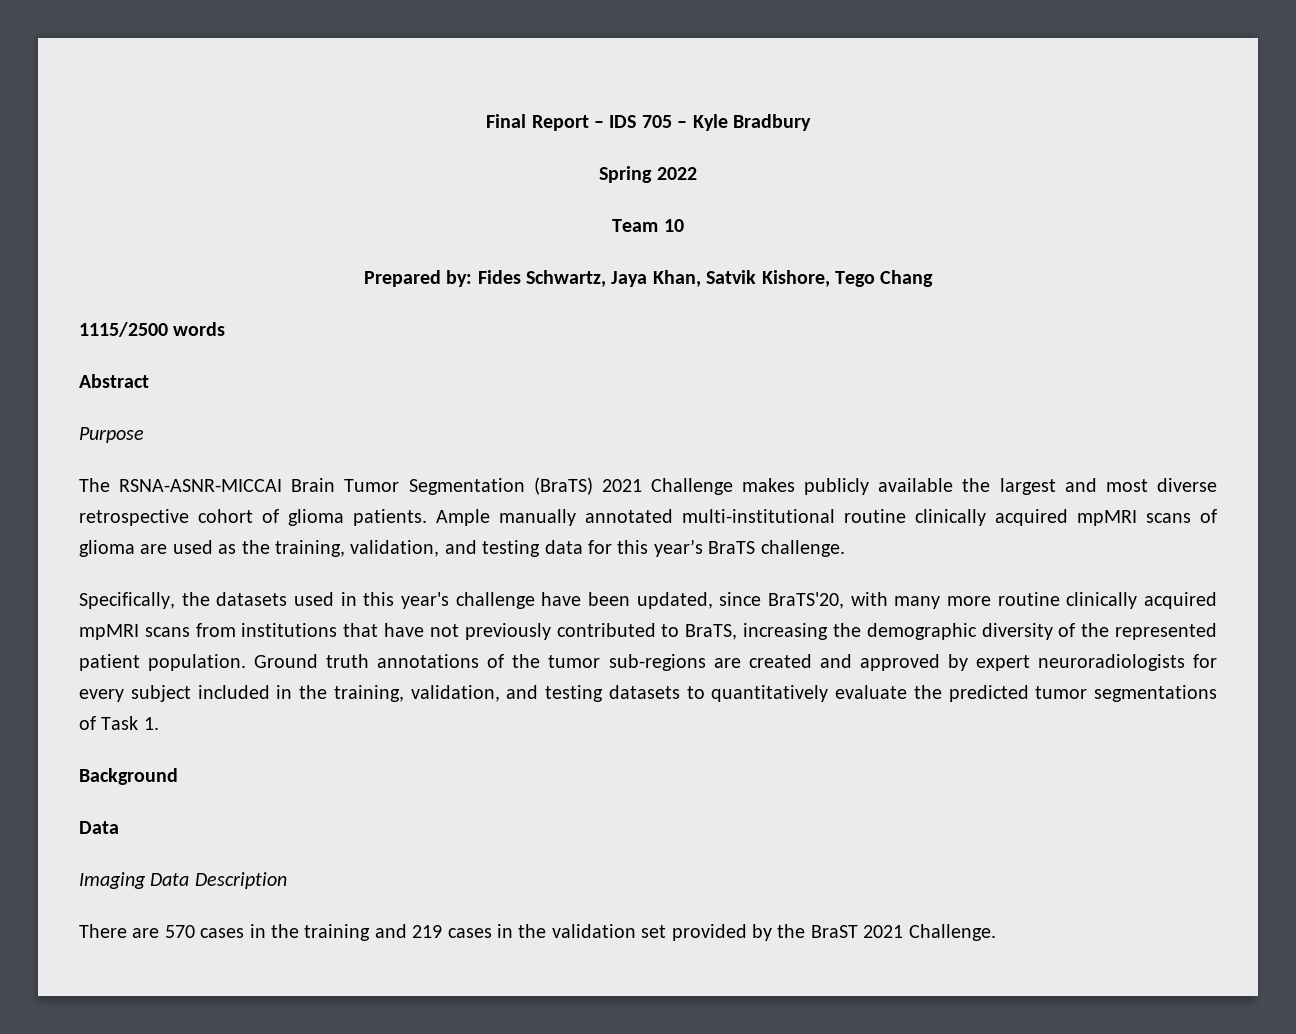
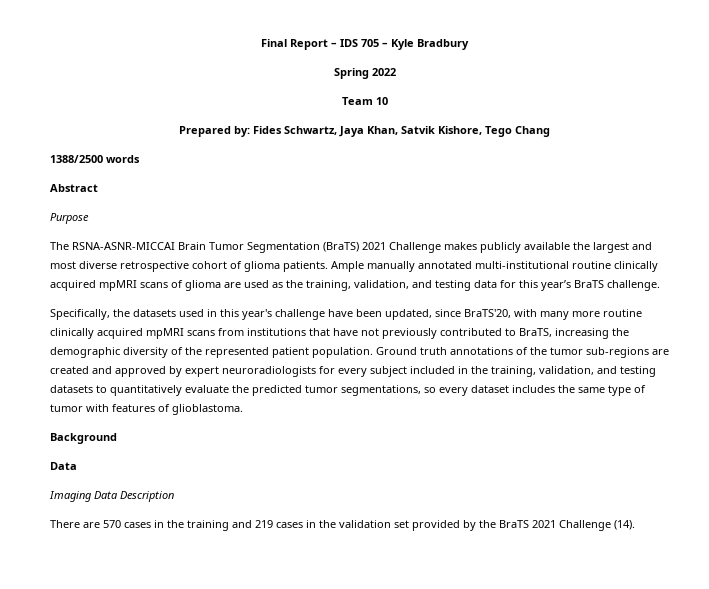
- 1115/2500 words
+ 1388/2500 words
- Ground truth annotations of the tumor sub-regions are created and approved by expert neuroradiologists for every subject included in the training, validation, and testing datasets to quantitatively evaluate the predicted tumor segmentations of Task 1.
+ Ground truth annotations of the tumor sub-regions are created and approved by expert neuroradiologists for every subject included in the training, validation, and testing datasets to quantitatively evaluate the predicted tumor segmentations, so every dataset includes the same type of tumor with features of glioblastoma.
- There are 570 cases in the training and 219 cases in the validation set provided by the BraST 2021 Challenge.
+ There are 570 cases in the training and 219 cases in the validation set provided by the BraTS 2021 Challenge (14).

